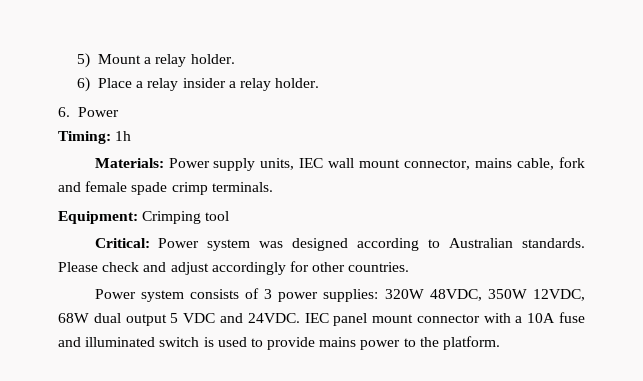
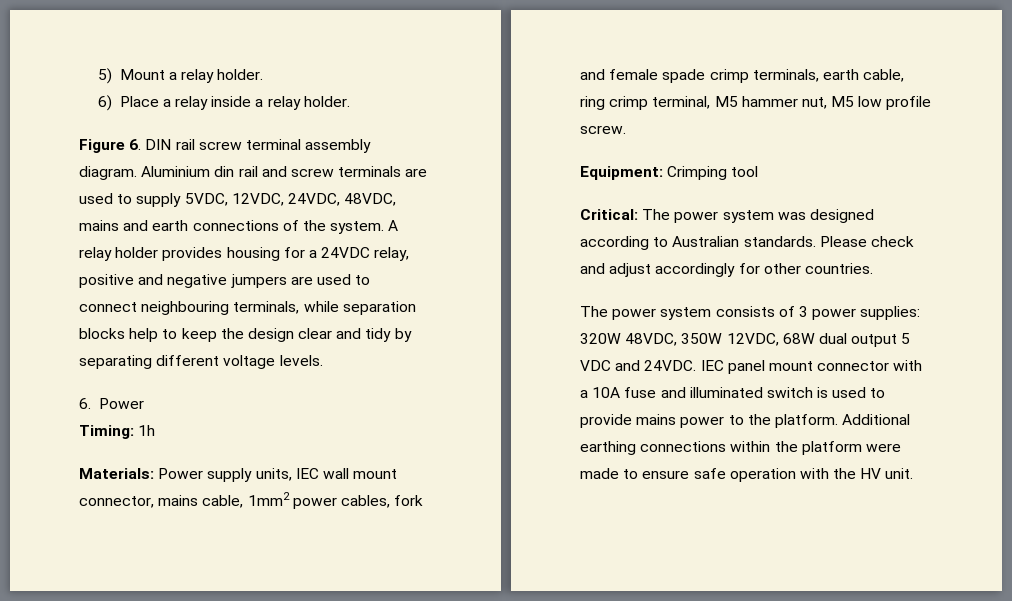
- 6) Place a relay insider a relay holder.
+ 6) Place a relay inside a relay holder.
+ Figure 6. DIN rail screw terminal assembly diagram. Aluminium din rail and screw terminals are used to supply 5VDC, 12VDC, 24VDC, 48VDC, mains and earth connections of the system. A relay holder provides housing for a 24VDC relay, positive and negative jumpers are used to connect neighbouring terminals, while separation blocks help to keep the design clear and tidy by separating different voltage levels.
- Materials: Power supply units, IEC wall mount connector, mains cable, fork and female spade crimp terminals.
+ Materials: Power supply units, IEC wall mount connector, mains cable, 1mm2 power cables, fork and female spade crimp terminals, earth cable, ring crimp terminal, M5 hammer nut, M5 low profile screw.
- Critical: Power system was designed according to Australian standards.
+ Critical: The power system was designed according to Australian standards.
- Power system consists of 3 power supplies: 320W 48VDC, 350W 12VDC, 68W dual output 5 VDC and 24VDC.
+ The power system consists of 3 power supplies: 320W 48VDC, 350W 12VDC, 68W dual output 5 VDC and 24VDC.
+ Additional earthing connections within the platform were made to ensure safe operation with the HV unit.

